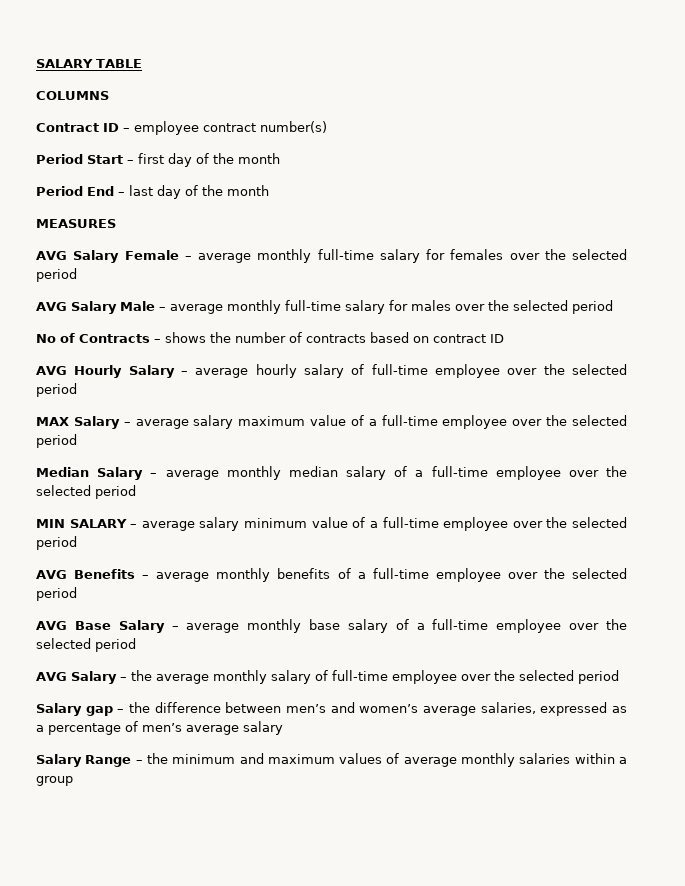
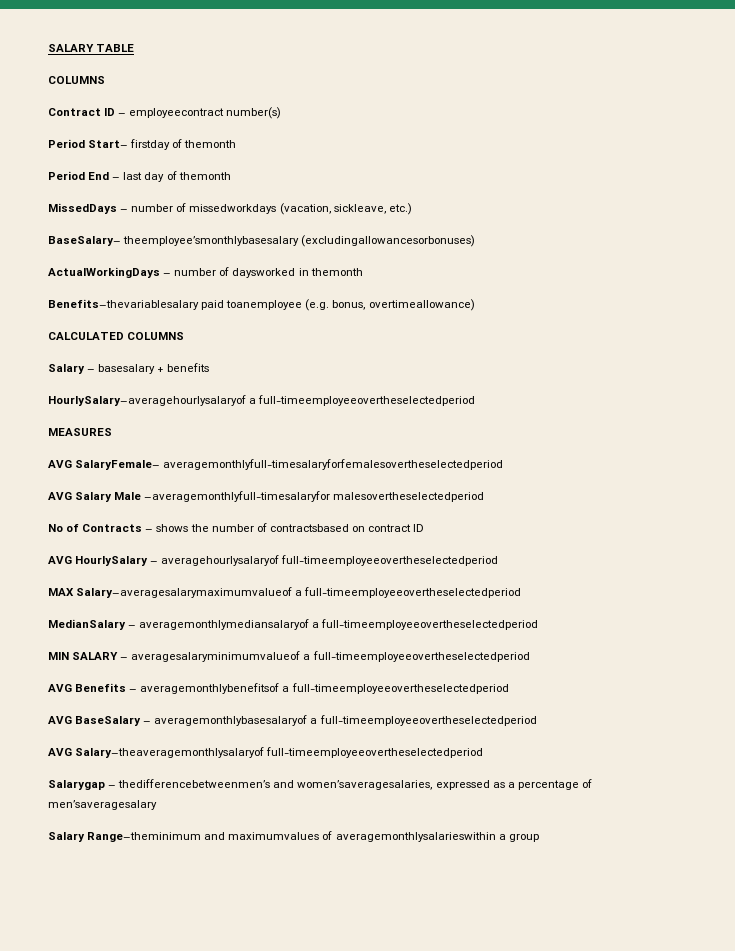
- Contract ID – employee contract number(s)
+ Contract ID – employeecontract number(s)
- Period Start – first day of the month
+ Period Start– firstday of themonth
- Period End – last day of the month
+ Period End – last day of themonth
+ MissedDays – number of missedworkdays (vacation, sickleave, etc.)
+ BaseSalary– theemployee’smonthlybasesalary (excludingallowancesorbonuses)
+ ActualWorkingDays – number of daysworked in themonth
+ Benefits–thevariablesalary paid toanemployee (e.g. bonus, overtimeallowance)
+ CALCULATED COLUMNS
+ Salary – basesalary + benefits
+ HourlySalary–averagehourlysalaryof a full-timeemployeeovertheselectedperiod
  MEASURES
- AVG Salary Female – average monthly full-time salary for females over the selected period
- AVG Salary Male – average monthly full-time salary for males over the selected period
+ AVG SalaryFemale– averagemonthlyfull-timesalaryforfemalesovertheselectedperiod
+ AVG Salary Male –averagemonthlyfull-timesalaryfor malesovertheselectedperiod
- No of Contracts – shows the number of contracts based on contract ID
+ No of Contracts – shows the number of contractsbased on contract ID
- AVG Hourly Salary – average hourly salary of full-time employee over the selected period
- MAX Salary – average salary maximum value of a full-time employee over the selected period
- Median Salary – average monthly median salary of a full-time employee over the selected period
- MIN SALARY – average salary minimum value of a full-time employee over the selected period
- AVG Benefits – average monthly benefits of a full-time employee over the selected period
- AVG Base Salary – average monthly base salary of a full-time employee over the selected period
- AVG Salary – the average monthly salary of full-time employee over the selected period
- Salary gap – the difference between men’s and women’s average salaries, expressed as a percentage of men’s average salary
- Salary Range – the minimum and maximum values of average monthly salaries within a group
+ AVG HourlySalary – averagehourlysalaryof full-timeemployeeovertheselectedperiod
+ MAX Salary–averagesalarymaximumvalueof a full-timeemployeeovertheselectedperiod
+ MedianSalary – averagemonthlymediansalaryof a full-timeemployeeovertheselectedperiod
+ MIN SALARY – averagesalaryminimumvalueof a full-timeemployeeovertheselectedperiod
+ AVG Benefits – averagemonthlybenefitsof a full-timeemployeeovertheselectedperiod
+ AVG BaseSalary – averagemonthlybasesalaryof a full-timeemployeeovertheselectedperiod
+ AVG Salary–theaveragemonthlysalaryof full-timeemployeeovertheselectedperiod
+ Salarygap – thedifferencebetweenmen’s and women’saveragesalaries, expressed as a percentage of men’saveragesalary
+ Salary Range–theminimum and maximumvalues of averagemonthlysalarieswithin a group

